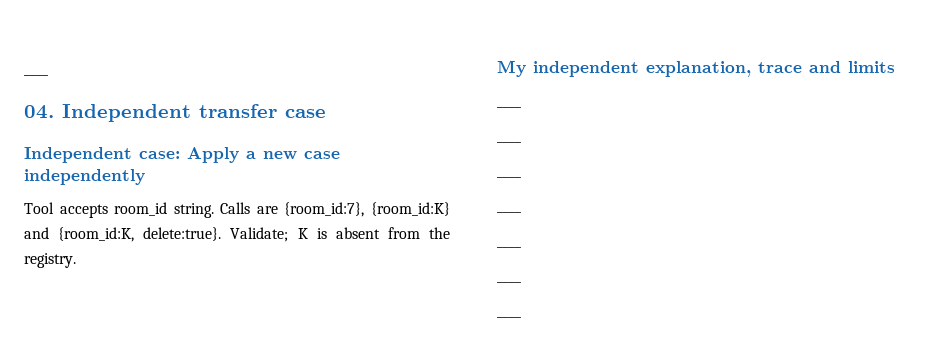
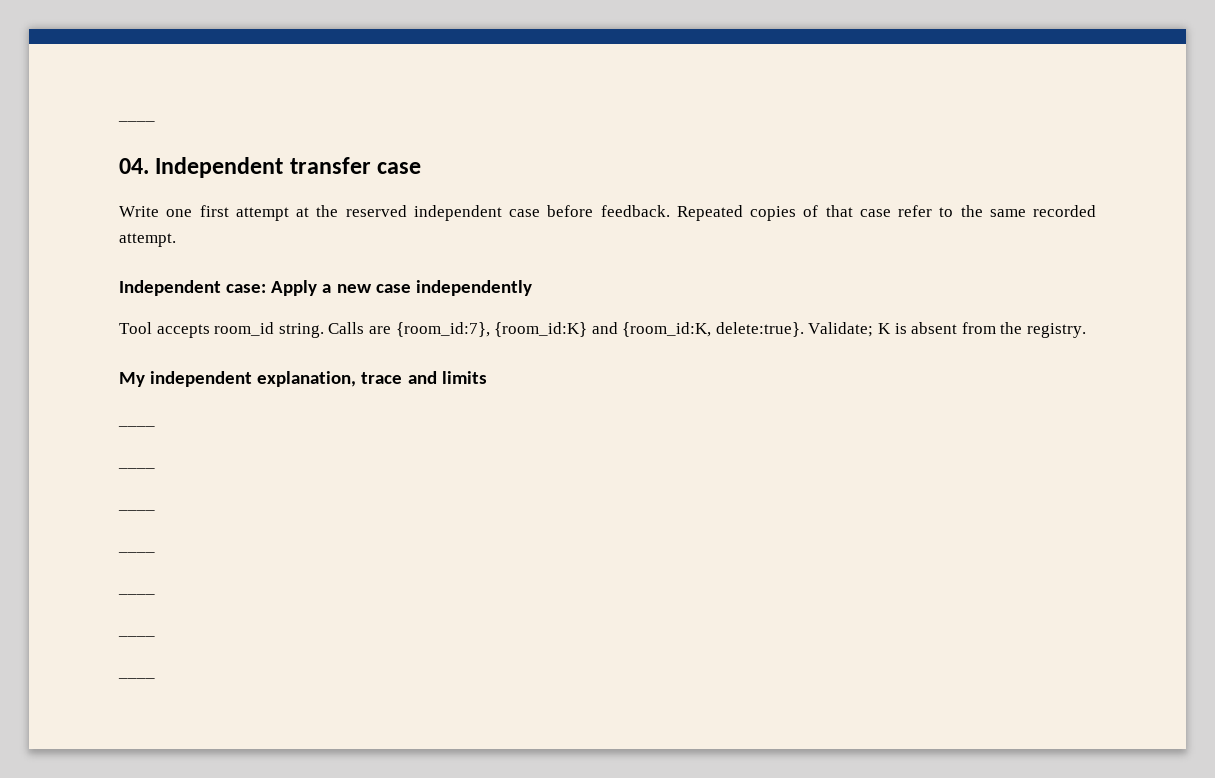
+ Write one first attempt at the reserved independent case before feedback. Repeated copies of that case refer to the same recorded attempt.

